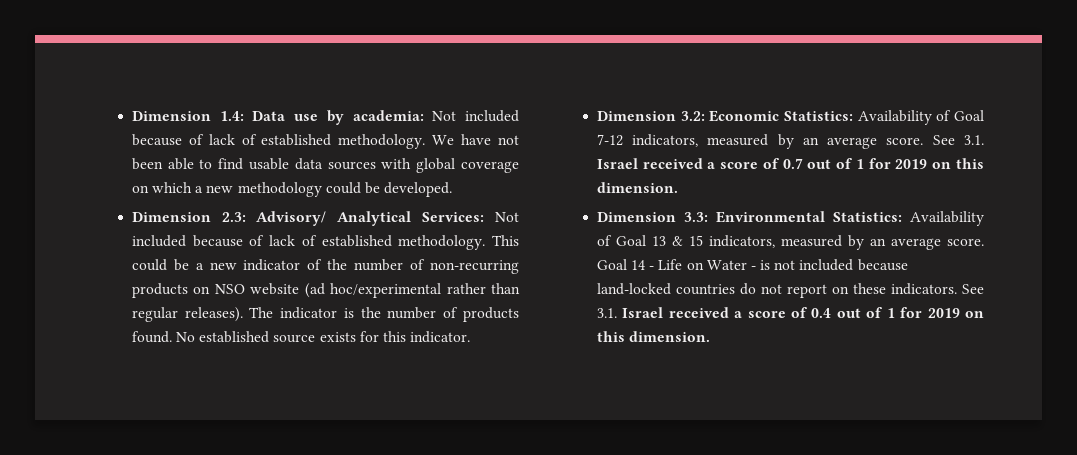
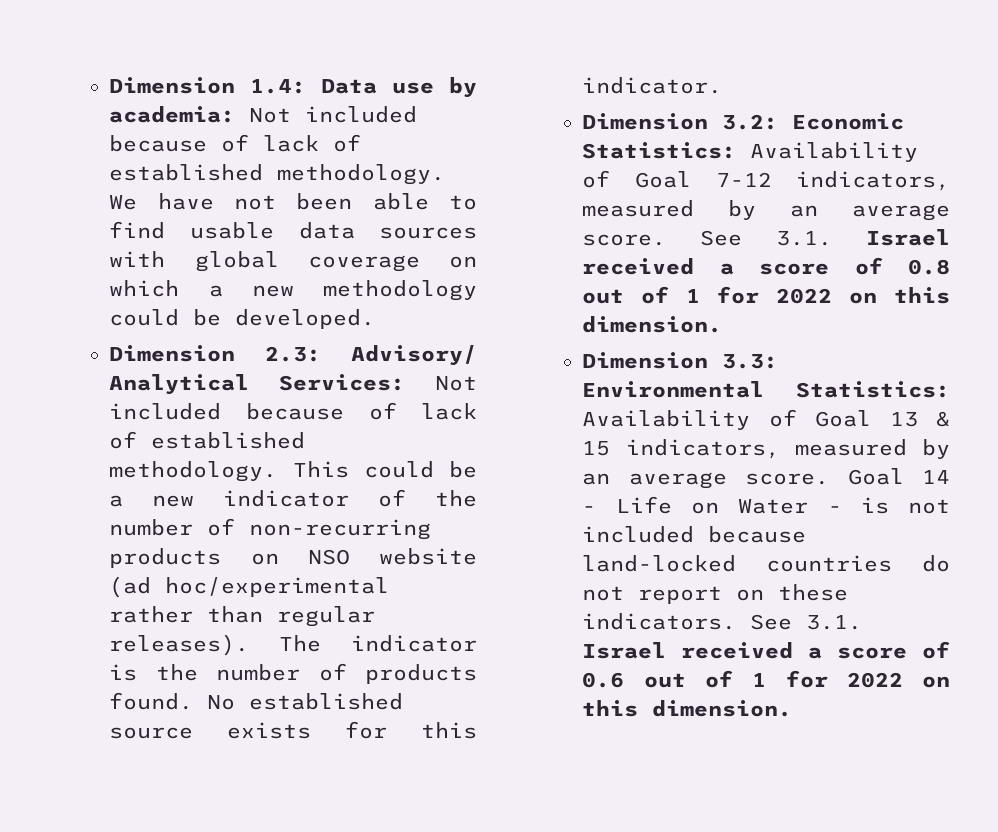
- See 3.1. Israel received a score of 0.7 out of 1 for 2019 on this dimension.
+ See 3.1. Israel received a score of 0.8 out of 1 for 2022 on this dimension.
- See 3.1. Israel received a score of 0.4 out of 1 for 2019 on this dimension.
+ See 3.1. Israel received a score of 0.6 out of 1 for 2022 on this dimension.

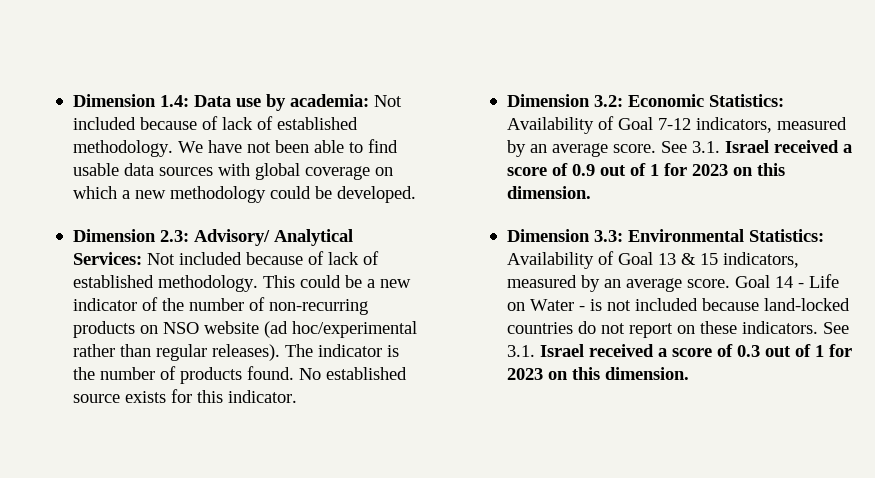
- See 3.1. Israel received a score of 0.8 out of 1 for 2022 on this dimension.
+ See 3.1. Israel received a score of 0.9 out of 1 for 2023 on this dimension.
- See 3.1. Israel received a score of 0.6 out of 1 for 2022 on this dimension.
+ See 3.1. Israel received a score of 0.3 out of 1 for 2023 on this dimension.

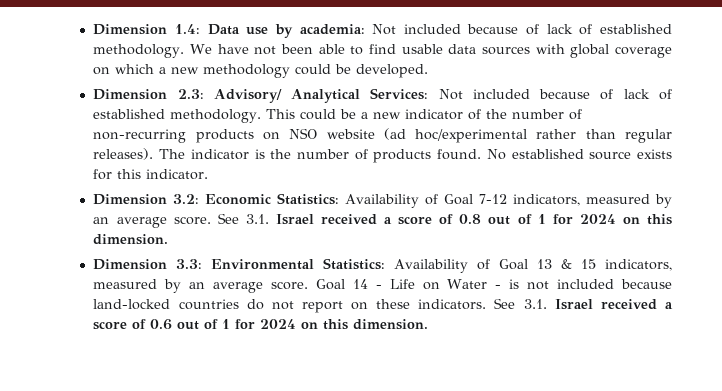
- See 3.1. Israel received a score of 0.9 out of 1 for 2023 on this dimension.
+ See 3.1. Israel received a score of 0.8 out of 1 for 2024 on this dimension.
- See 3.1. Israel received a score of 0.3 out of 1 for 2023 on this dimension.
+ See 3.1. Israel received a score of 0.6 out of 1 for 2024 on this dimension.

